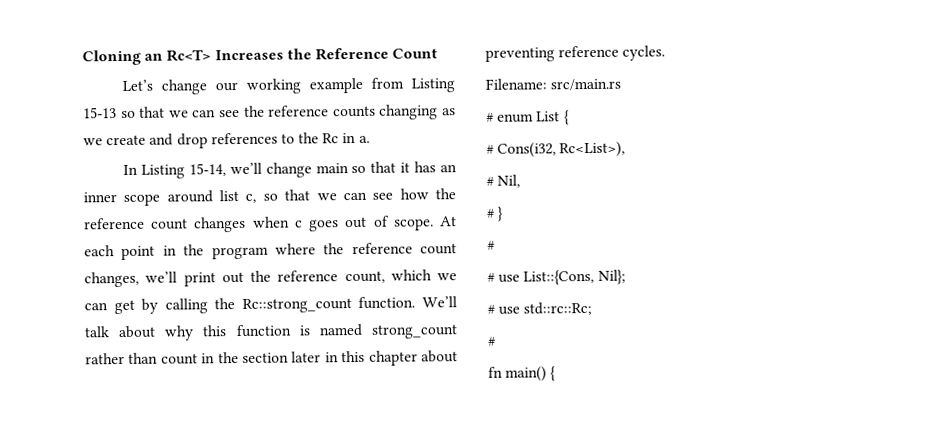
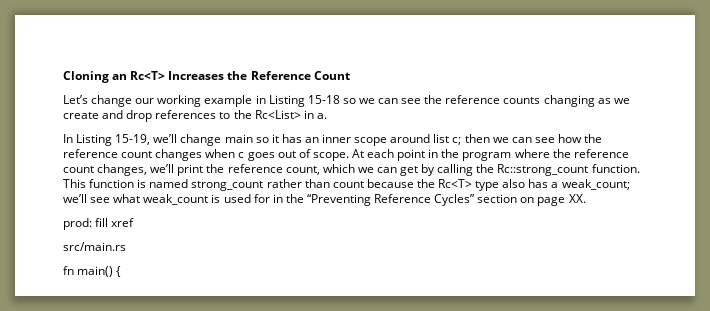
- Let’s change our working example from Listing 15-13 so that we can see the reference counts changing as we create and drop references to the Rc in a.
+ Let’s change our working example in Listing 15-18 so we can see the reference counts changing as we create and drop references to the Rc<List> in a.
- In Listing 15-14, we’ll change main so that it has an inner scope around list c, so that we can see how the reference count changes when c goes out of scope.
+ In Listing 15-19, we’ll change main so it has an inner scope around list c; then we can see how the reference count changes when c goes out of scope.
- At each point in the program where the reference count changes, we’ll print out the reference count, which we can get by calling the Rc::strong_count function.
+ At each point in the program where the reference count changes, we’ll print the reference count, which we can get by calling the Rc::strong_count function.
- We’ll talk about why this function is named strong_count rather than count in the section later in this chapter about preventing reference cycles.
- Filename: src/main.rs
- # enum List {
- # Cons(i32, Rc<List>),
- # Nil,
- # }
- #
- # use List::{Cons, Nil};
- # use std::rc::Rc;
- #
+ This function is named strong_count rather than count because the Rc<T> type also has a weak_count; we’ll see what weak_count is used for in the “Preventing Reference Cycles” section on page XX.
+ prod: fill xref
+ src/main.rs

